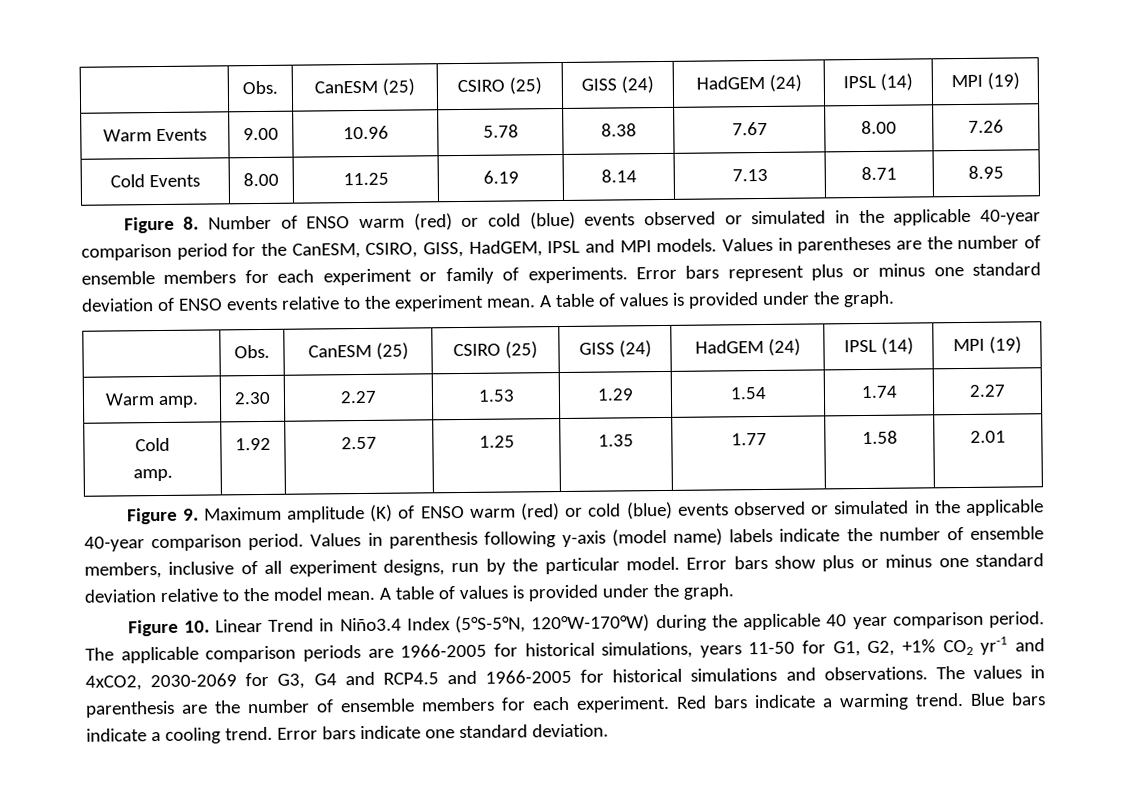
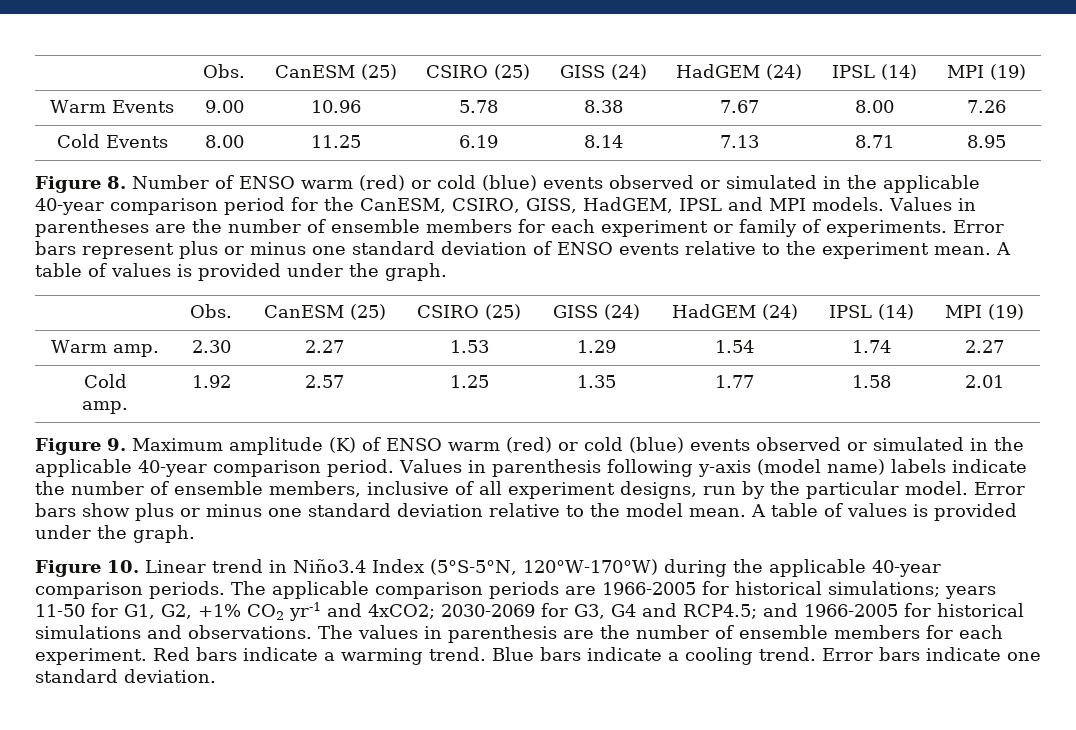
- Figure 10. Linear Trend in Niño3.4 Index (5°S-5°N, 120°W-170°W) during the applicable 40 year comparison period.
+ Figure 10. Linear trend in Niño3.4 Index (5°S-5°N, 120°W-170°W) during the applicable 40-year comparison periods.
- The applicable comparison periods are 1966-2005 for historical simulations, years 11-50 for G1, G2, +1% CO2 yr-1 and 4xCO2, 2030-2069 for G3, G4 and RCP4.5 and 1966-2005 for historical simulations and observations.
+ The applicable comparison periods are 1966-2005 for historical simulations; years 11-50 for G1, G2, +1% CO2 yr-1 and 4xCO2; 2030-2069 for G3, G4 and RCP4.5; and 1966-2005 for historical simulations and observations.

